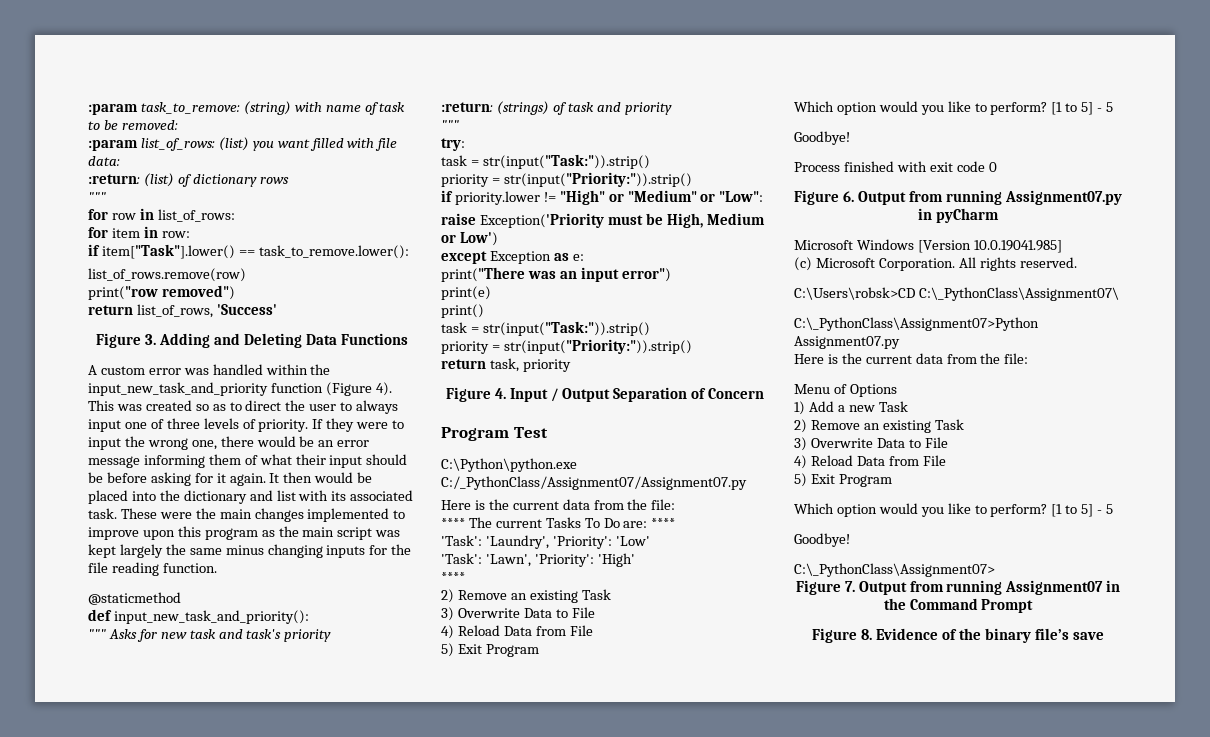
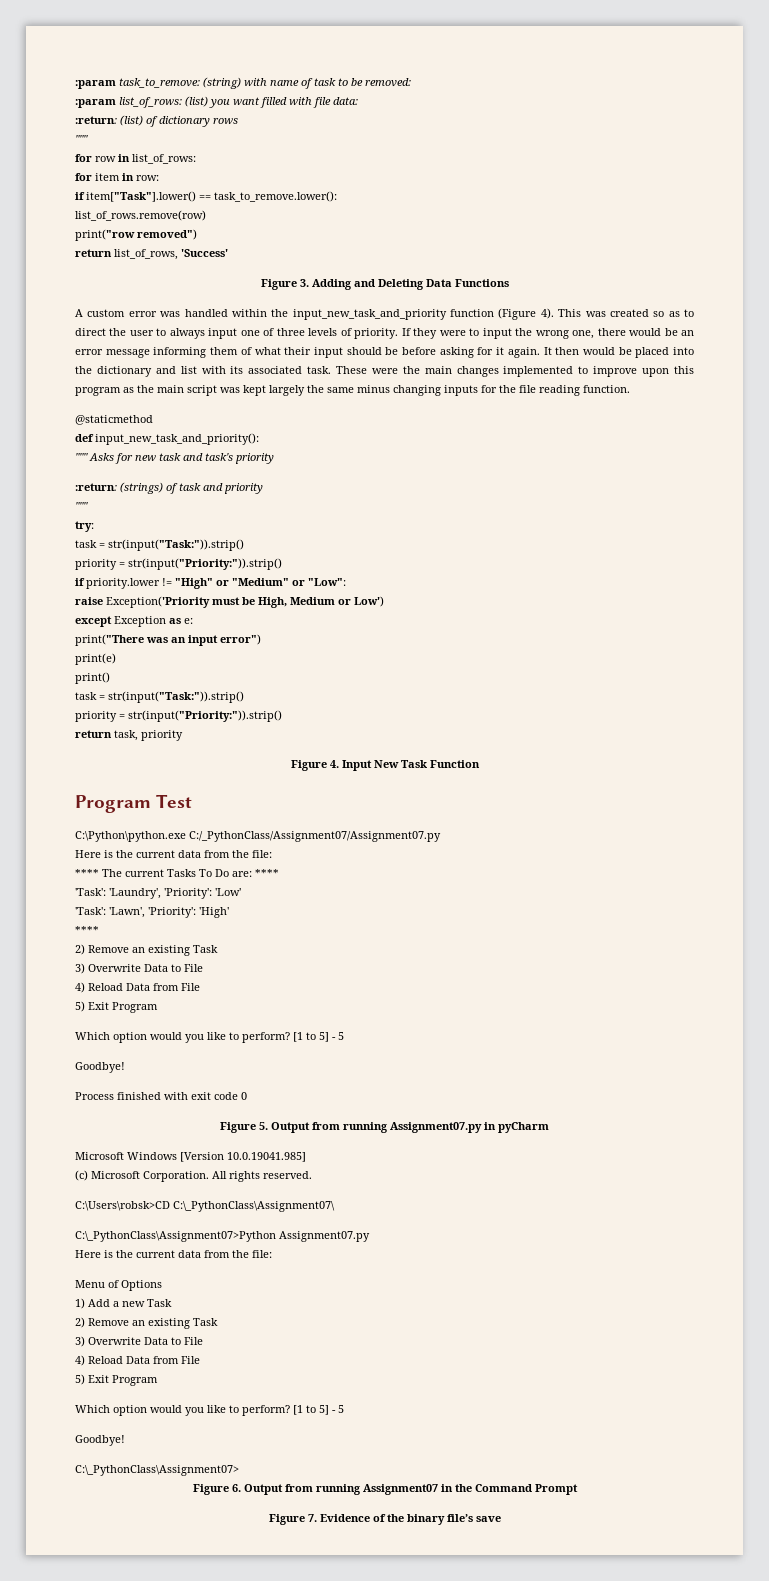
- Figure 4. Input / Output Separation of Concern
+ Figure 4. Input New Task Function
- Figure 6. Output from running Assignment07.py in pyCharm
+ Figure 5. Output from running Assignment07.py in pyCharm
- Figure 7. Output from running Assignment07 in the Command Prompt
+ Figure 6. Output from running Assignment07 in the Command Prompt
- Figure 8. Evidence of the binary file’s save
+ Figure 7. Evidence of the binary file’s save

